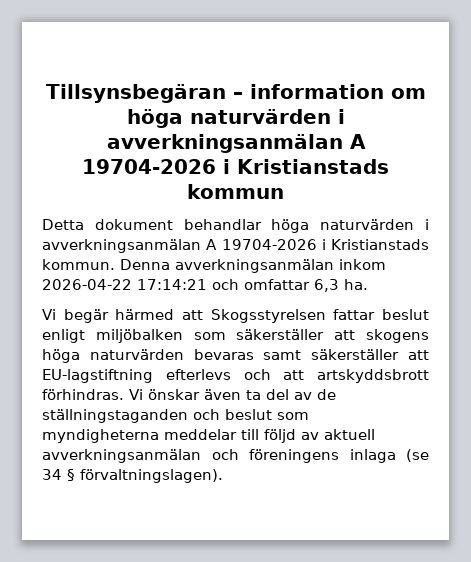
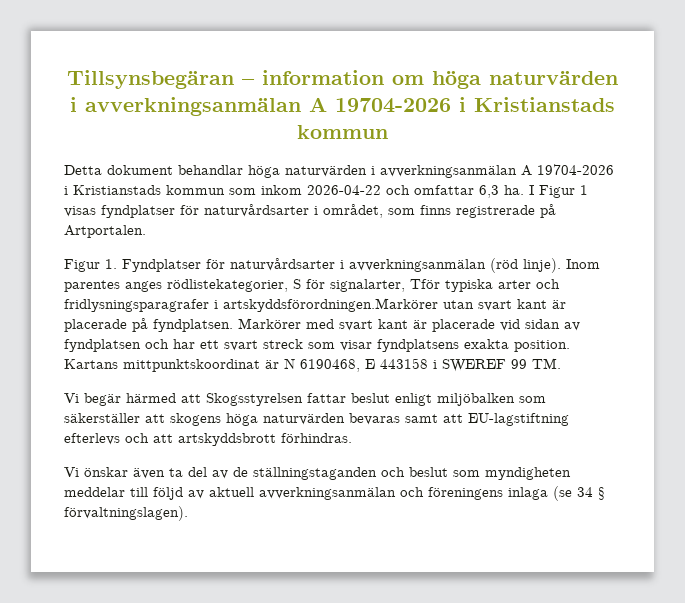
- Detta dokument behandlar höga naturvärden i avverkningsanmälan A 19704-2026 i Kristianstads kommun. Denna avverkningsanmälan inkom 2026-04-22 17:14:21 och omfattar 6,3 ha.
+ Detta dokument behandlar höga naturvärden i avverkningsanmälan A 19704-2026 i Kristianstads kommun som inkom 2026-04-22 och omfattar 6,3 ha. I Figur 1 visas fyndplatser för naturvårdsarter i området, som finns registrerade på Artportalen.
+ Figur 1. Fyndplatser för naturvårdsarter i avverkningsanmälan (röd linje). Inom parentes anges rödlistekategorier, S för signalarter, Tför typiska arter och fridlysningsparagrafer i artskyddsförordningen.Markörer utan svart kant är placerade på fyndplatsen. Markörer med svart kant är placerade vid sidan av fyndplatsen och har ett svart streck som visar fyndplatsens exakta position. Kartans mittpunktskoordinat är N 6190468, E 443158 i SWEREF 99 TM.
- Vi begär härmed att Skogsstyrelsen fattar beslut enligt miljöbalken som säkerställer att skogens höga naturvärden bevaras samt säkerställer att EU-lagstiftning efterlevs och att artskyddsbrott förhindras. Vi önskar även ta del av de ställningstaganden och beslut som myndigheterna meddelar till följd av aktuell avverkningsanmälan och föreningens inlaga (se 34 § förvaltningslagen).
+ Vi begär härmed att Skogsstyrelsen fattar beslut enligt miljöbalken som säkerställer att skogens höga naturvärden bevaras samt att EU-lagstiftning efterlevs och att artskyddsbrott förhindras.
+ Vi önskar även ta del av de ställningstaganden och beslut som myndigheten meddelar till följd av aktuell avverkningsanmälan och föreningens inlaga (se 34 § förvaltningslagen).

